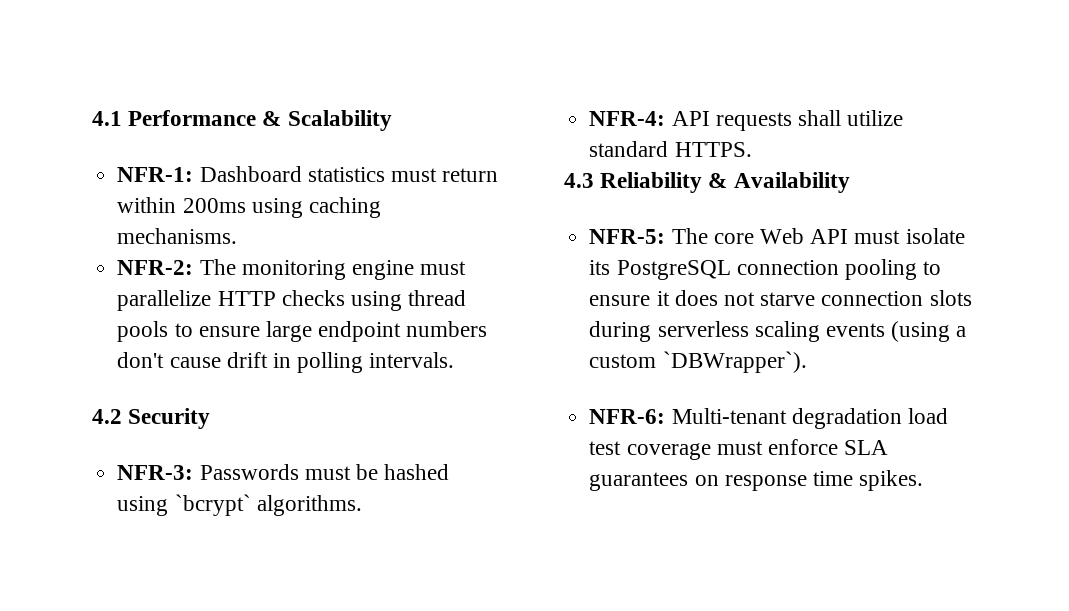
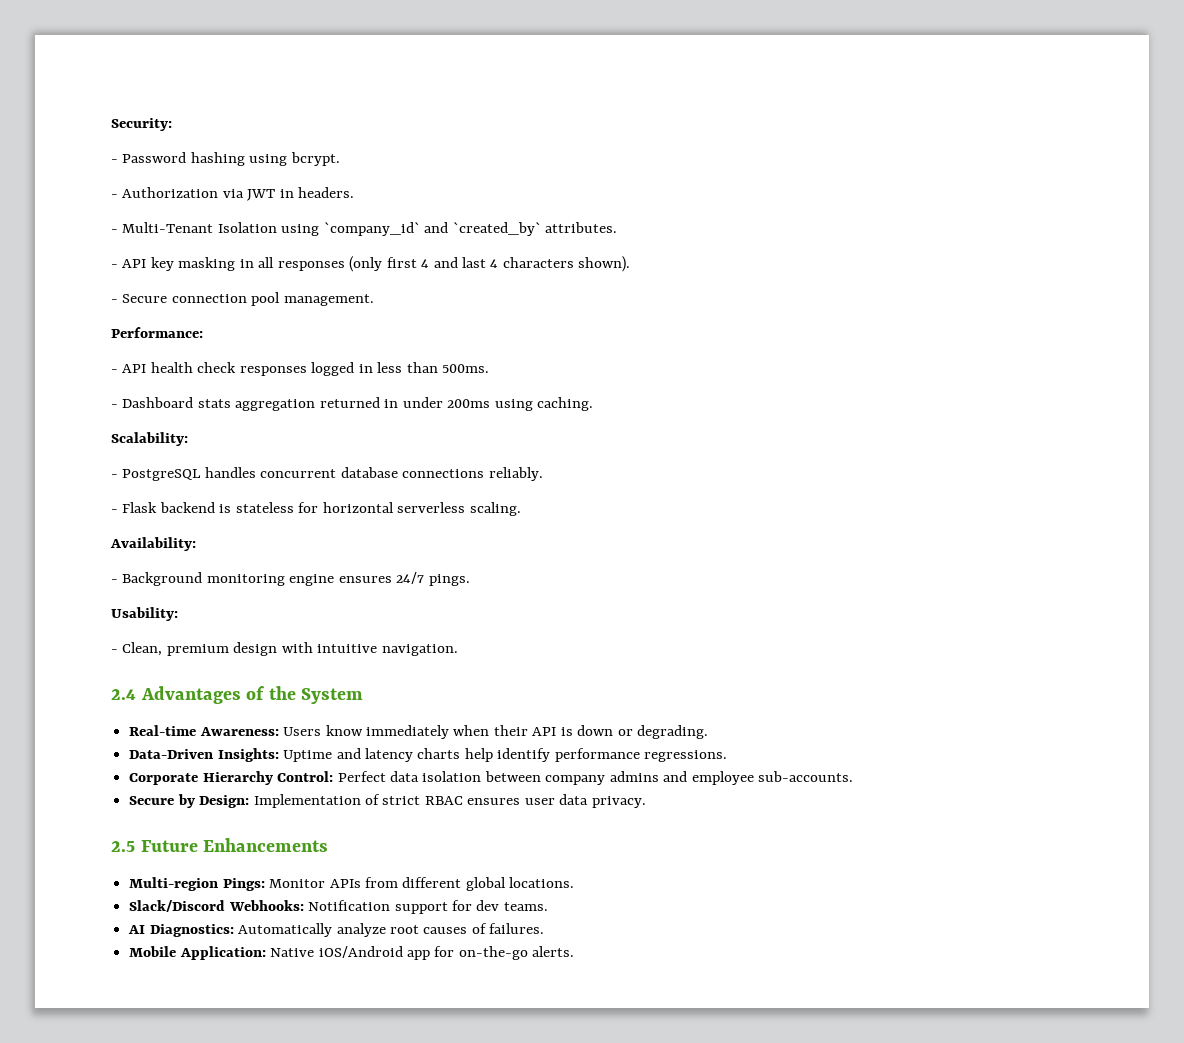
- 4.1 Performance & Scalability
- NFR-1: Dashboard statistics must return within 200ms using caching mechanisms.
- NFR-2: The monitoring engine must parallelize HTTP checks using thread pools to ensure large endpoint numbers don't cause drift in polling intervals.
- 4.2 Security
- NFR-3: Passwords must be hashed using `bcrypt` algorithms.
- NFR-4: API requests shall utilize standard HTTPS.
- 4.3 Reliability & Availability
- NFR-5: The core Web API must isolate its PostgreSQL connection pooling to ensure it does not starve connection slots during serverless scaling events (using a custom `DBWrapper`).
- NFR-6: Multi-tenant degradation load test coverage must enforce SLA guarantees on response time spikes.
+ Security:
+ - Password hashing using bcrypt.
+ - Authorization via JWT in headers.
+ - Multi-Tenant Isolation using `company_id` and `created_by` attributes.
+ - API key masking in all responses (only first 4 and last 4 characters shown).
+ - Secure connection pool management.
+ Performance:
+ - API health check responses logged in less than 500ms.
+ - Dashboard stats aggregation returned in under 200ms using caching.
+ Scalability:
+ - PostgreSQL handles concurrent database connections reliably.
+ - Flask backend is stateless for horizontal serverless scaling.
+ Availability:
+ - Background monitoring engine ensures 24/7 pings.
+ Usability:
+ - Clean, premium design with intuitive navigation.
+ 2.4 Advantages of the System
+ Real-time Awareness: Users know immediately when their API is down or degrading.
+ Data-Driven Insights: Uptime and latency charts help identify performance regressions.
+ Corporate Hierarchy Control: Perfect data isolation between company admins and employee sub-accounts.
+ Secure by Design: Implementation of strict RBAC ensures user data privacy.
+ 2.5 Future Enhancements
+ Multi-region Pings: Monitor APIs from different global locations.
+ Slack/Discord Webhooks: Notification support for dev teams.
+ AI Diagnostics: Automatically analyze root causes of failures.
+ Mobile Application: Native iOS/Android app for on-the-go alerts.

